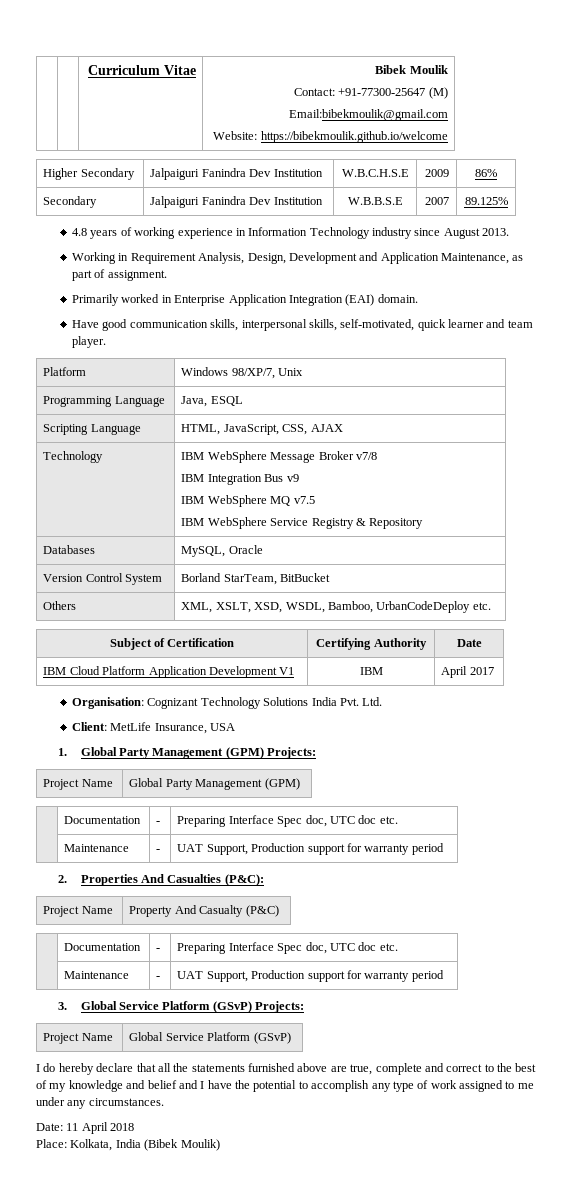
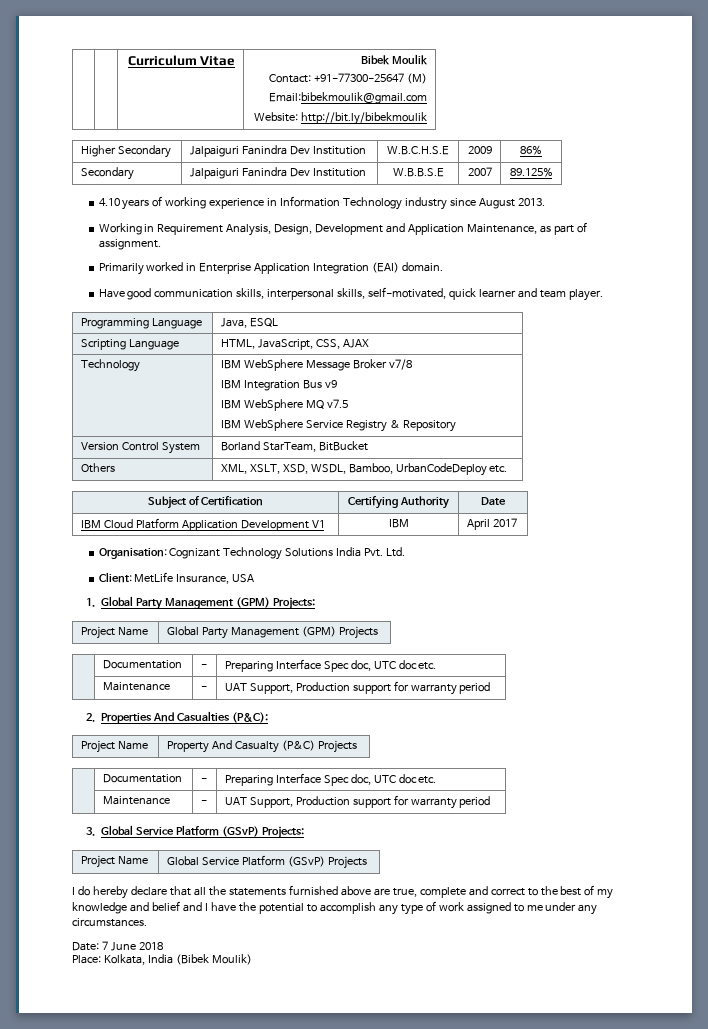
  | | Curriculum Vitae | Bibek Moulik
  Contact: +91-77300-25647 (M)
  Email:bibekmoulik@gmail.com
- Website: https://bibekmoulik.github.io/welcome
+ Website: http://bit.ly/bibekmoulik
- 4.8 years of working experience in Information Technology industry since August 2013.
+ 4.10 years of working experience in Information Technology industry since August 2013.
- Platform | Windows 98/XP/7, Unix
- Databases | MySQL, Oracle
- Project Name | Global Party Management (GPM)
+ Project Name | Global Party Management (GPM) Projects
- Project Name | Property And Casualty (P&C)
+ Project Name | Property And Casualty (P&C) Projects
- Project Name | Global Service Platform (GSvP)
+ Project Name | Global Service Platform (GSvP) Projects
- Date: 11 April 2018
+ Date: 7 June 2018

